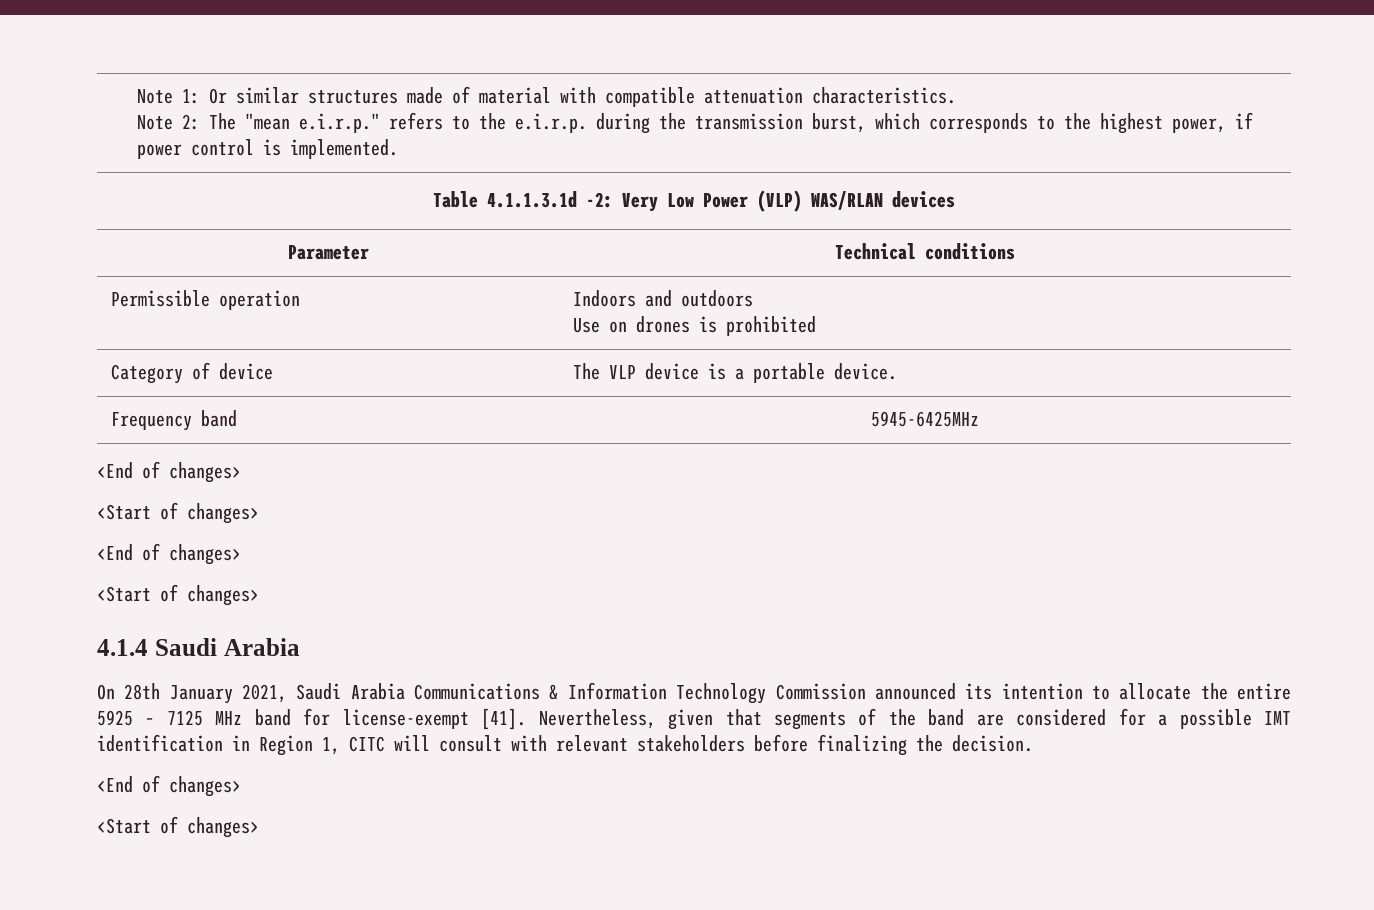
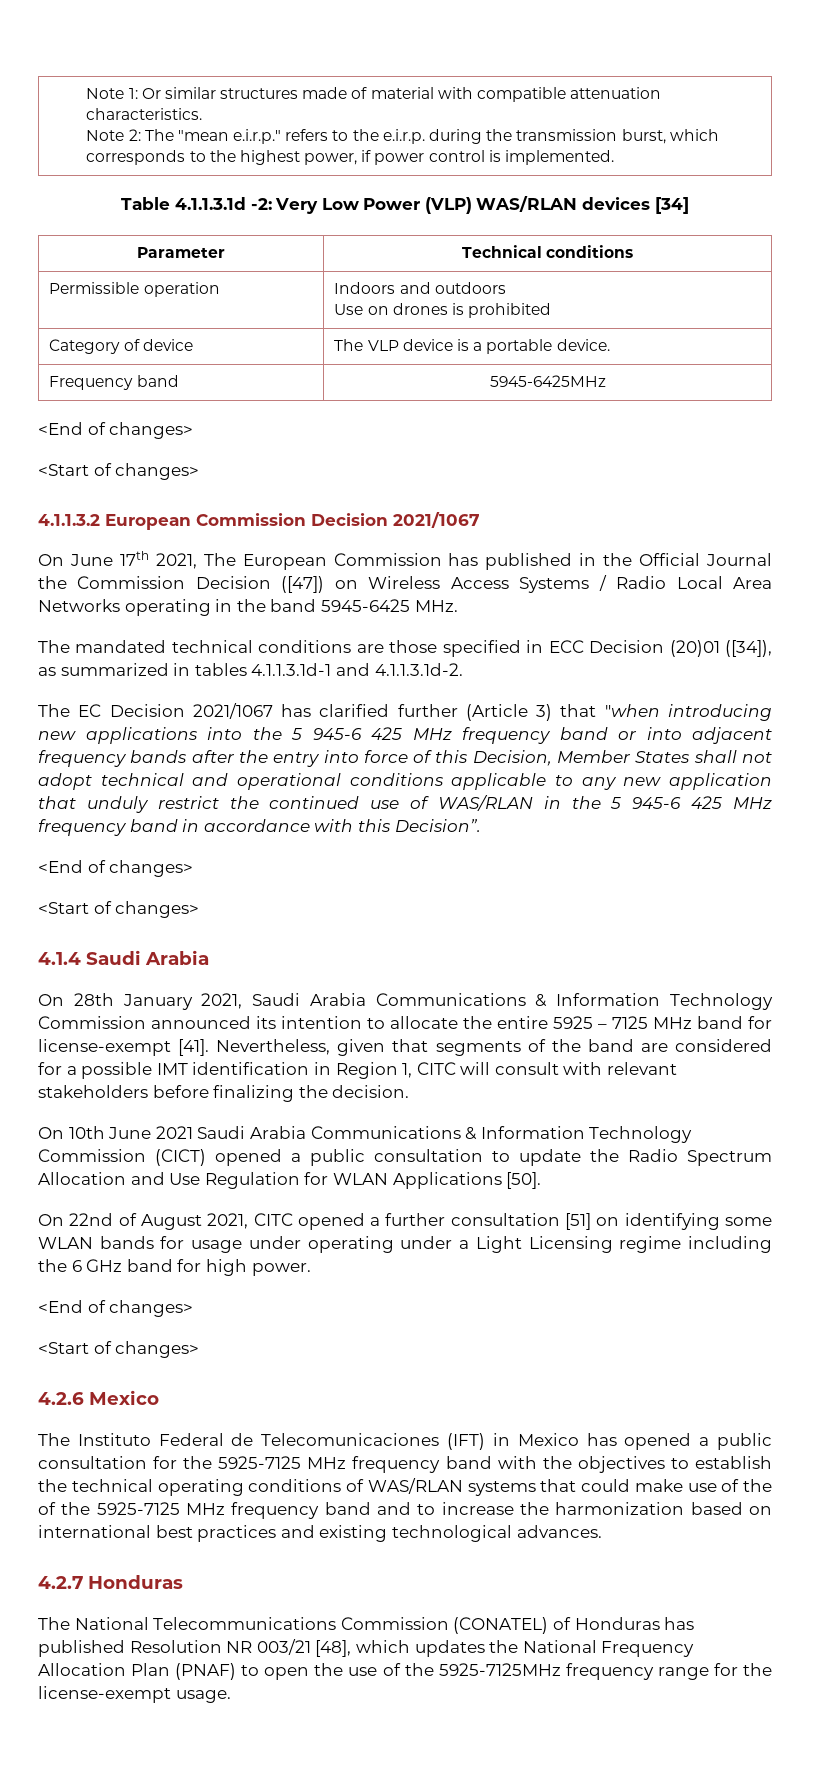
- Table 4.1.1.3.1d -2: Very Low Power (VLP) WAS/RLAN devices
+ Table 4.1.1.3.1d -2: Very Low Power (VLP) WAS/RLAN devices [34]
+ 4.1.1.3.2 European Commission Decision 2021/1067
+ On June 17th 2021, The European Commission has published in the Official Journal the Commission Decision ([47]) on Wireless Access Systems / Radio Local Area Networks operating in the band 5945-6425 MHz.
+ The mandated technical conditions are those specified in ECC Decision (20)01 ([34]), as summarized in tables 4.1.1.3.1d-1 and 4.1.1.3.1d-2.
+ The EC Decision 2021/1067 has clarified further (Article 3) that "when introducing new applications into the 5 945-6 425 MHz frequency band or into adjacent frequency bands after the entry into force of this Decision, Member States shall not adopt technical and operational conditions applicable to any new application that unduly restrict the continued use of WAS/RLAN in the 5 945-6 425 MHz frequency band in accordance with this Decision”.
  Nevertheless, given that segments of the band are considered for a possible IMT identification in Region 1, CITC will consult with relevant stakeholders before finalizing the decision.
+ On 10th June 2021 Saudi Arabia Communications & Information Technology Commission (CICT) opened a public consultation to update the Radio Spectrum Allocation and Use Regulation for WLAN Applications [50].
+ On 22nd of August 2021, CITC opened a further consultation [51] on identifying some WLAN bands for usage under operating under a Light Licensing regime including the 6 GHz band for high power.
  <End of changes>
  <Start of changes>
+ 4.2.6 Mexico
+ The Instituto Federal de Telecomunicaciones (IFT) in Mexico has opened a public consultation for the 5925-7125 MHz frequency band with the objectives to establish the technical operating conditions of WAS/RLAN systems that could make use of the of the 5925-7125 MHz frequency band and to increase the harmonization based on international best practices and existing technological advances.
+ 4.2.7 Honduras
+ The National Telecommunications Commission (CONATEL) of Honduras has published Resolution NR 003/21 [48], which updates the National Frequency Allocation Plan (PNAF) to open the use of the 5925-7125MHz frequency range for the license-exempt usage.

